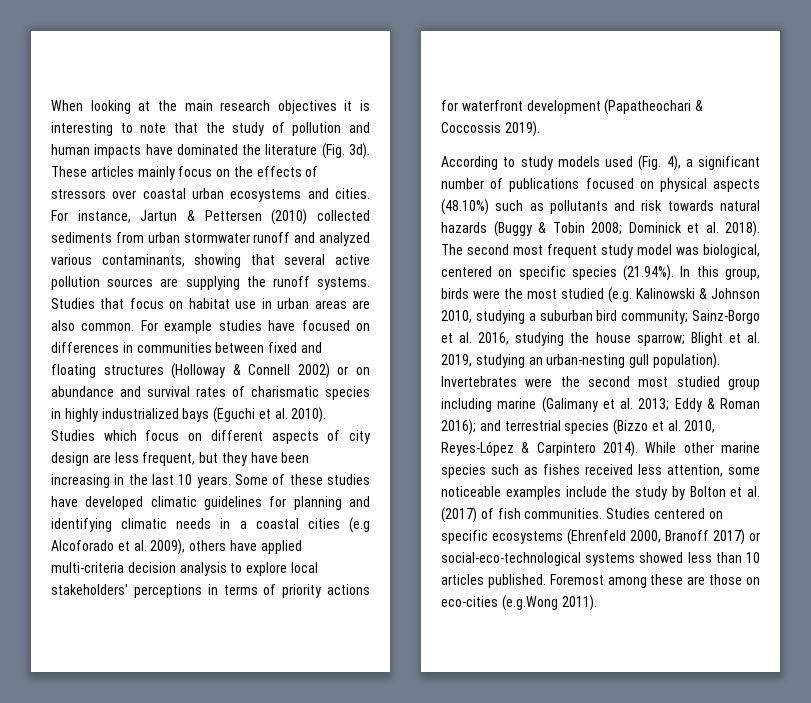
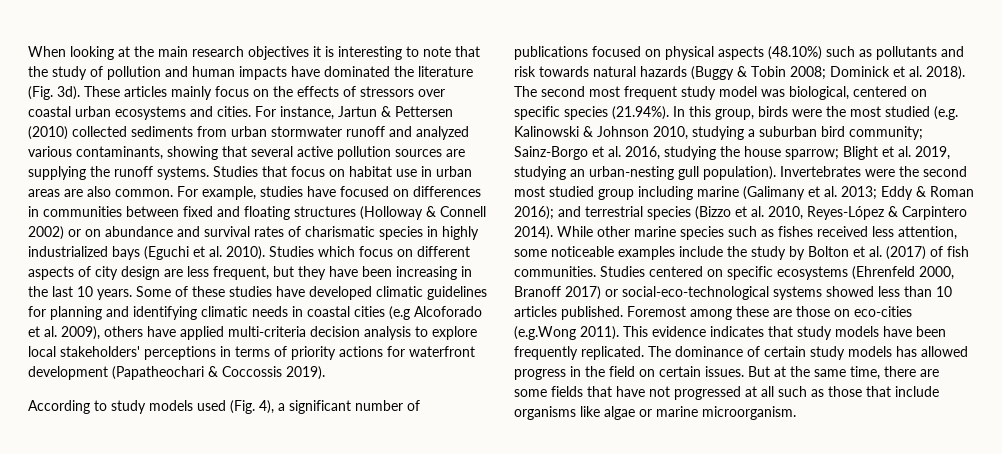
- For example studies have focused on differences in communities between fixed and floating structures (Holloway & Connell 2002) or on abundance and survival rates of charismatic species in highly industrialized bays (Eguchi et al. 2010).
+ For example, studies have focused on differences in communities between fixed and floating structures (Holloway & Connell 2002) or on abundance and survival rates of charismatic species in highly industrialized bays (Eguchi et al. 2010).
- Some of these studies have developed climatic guidelines for planning and identifying climatic needs in a coastal cities (e.g Alcoforado et al. 2009), others have applied multi-criteria decision analysis to explore local stakeholders' perceptions in terms of priority actions for waterfront development (Papatheochari & Coccossis 2019).
+ Some of these studies have developed climatic guidelines for planning and identifying climatic needs in coastal cities (e.g Alcoforado et al. 2009), others have applied multi-criteria decision analysis to explore local stakeholders' perceptions in terms of priority actions for waterfront development (Papatheochari & Coccossis 2019).
+ This evidence indicates that study models have been frequently replicated. The dominance of certain study models has allowed progress in the field on certain issues. But at the same time, there are some fields that have not progressed at all such as those that include organisms like algae or marine microorganism.

